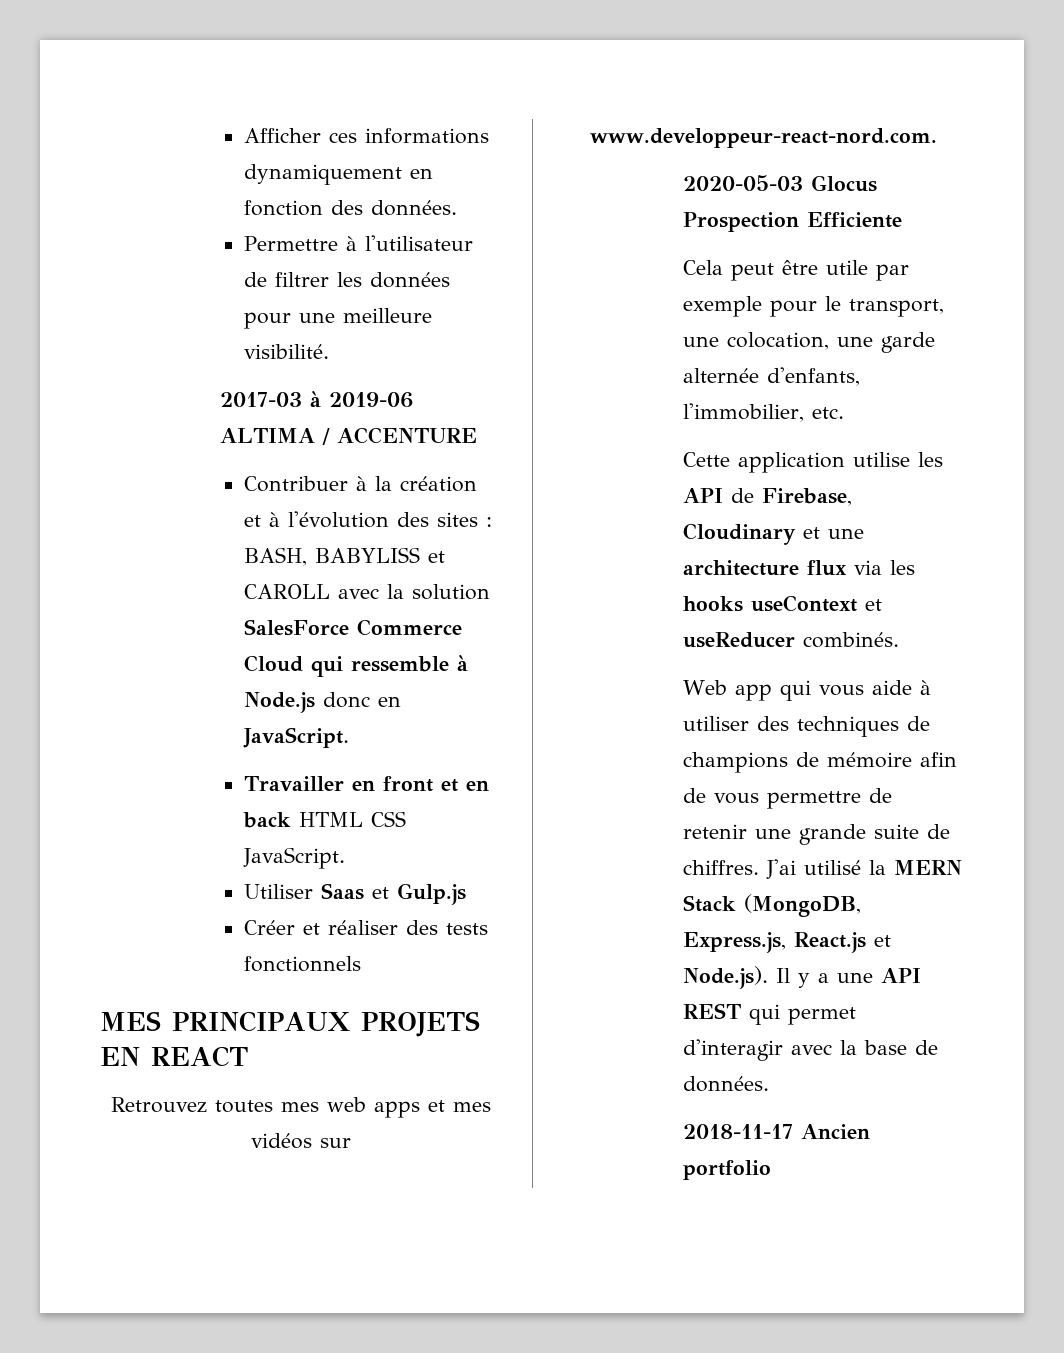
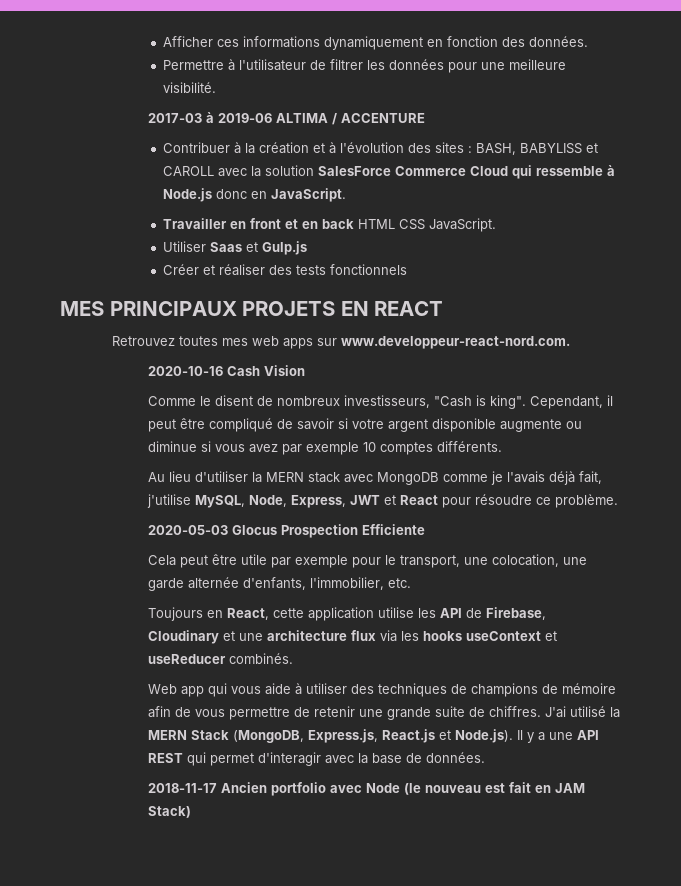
- Retrouvez toutes mes web apps et mes vidéos sur www.developpeur-react-nord.com.
+ Retrouvez toutes mes web apps sur www.developpeur-react-nord.com.
+ 2020-10-16 Cash Vision
+ Comme le disent de nombreux investisseurs, "Cash is king". Cependant, il peut être compliqué de savoir si votre argent disponible augmente ou diminue si vous avez par exemple 10 comptes différents.
+ Au lieu d'utiliser la MERN stack avec MongoDB comme je l'avais déjà fait, j'utilise MySQL, Node, Express, JWT et React pour résoudre ce problème.
- Cette application utilise les API de Firebase, Cloudinary et une architecture flux via les hooks useContext et useReducer combinés.
+ Toujours en React, cette application utilise les API de Firebase, Cloudinary et une architecture flux via les hooks useContext et useReducer combinés.
- 2018-11-17 Ancien portfolio
+ 2018-11-17 Ancien portfolio avec Node (le nouveau est fait en JAM Stack)

